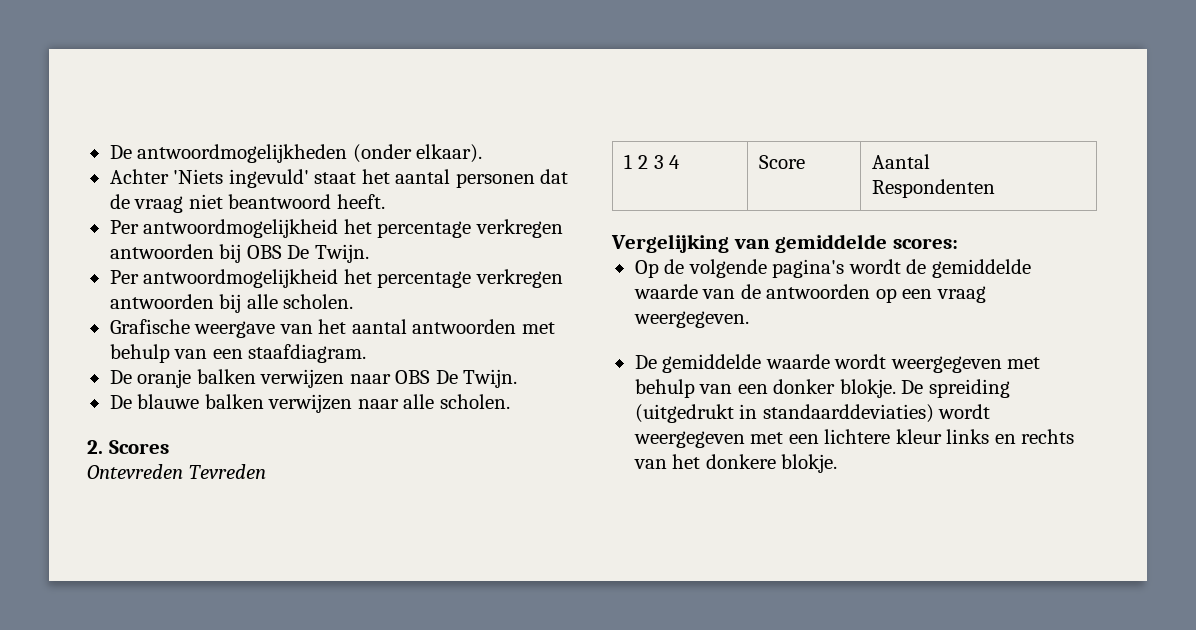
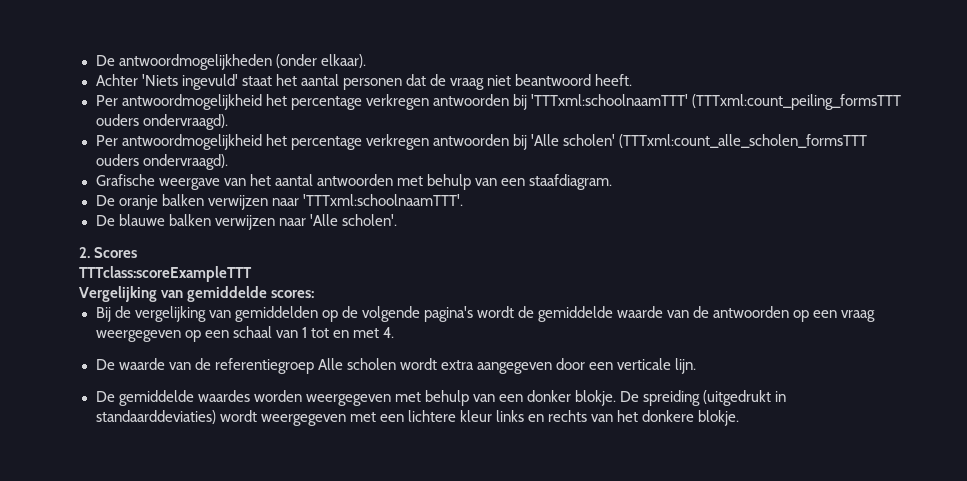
- Per antwoordmogelijkheid het percentage verkregen antwoorden bij OBS De Twijn.
- Per antwoordmogelijkheid het percentage verkregen antwoorden bij alle scholen.
+ Per antwoordmogelijkheid het percentage verkregen antwoorden bij 'TTTxml:schoolnaamTTT' (TTTxml:count_peiling_formsTTT ouders ondervraagd).
+ Per antwoordmogelijkheid het percentage verkregen antwoorden bij 'Alle scholen' (TTTxml:count_alle_scholen_formsTTT ouders ondervraagd).
- De oranje balken verwijzen naar OBS De Twijn.
+ De oranje balken verwijzen naar 'TTTxml:schoolnaamTTT'.
- De blauwe balken verwijzen naar alle scholen.
+ De blauwe balken verwijzen naar 'Alle scholen'.
- Ontevreden Tevreden
- 1 2 3 4 | Score | Aantal
- Respondenten
+ TTTclass:scoreExampleTTT
  Vergelijking van gemiddelde scores:
- Op de volgende pagina's wordt de gemiddelde waarde van de antwoorden op een vraag weergegeven.
+ Bij de vergelijking van gemiddelden op de volgende pagina's wordt de gemiddelde waarde van de antwoorden op een vraag weergegeven op een schaal van 1 tot en met 4.
+ De waarde van de referentiegroep Alle scholen wordt extra aangegeven door een verticale lijn.
- De gemiddelde waarde wordt weergegeven met behulp van een donker blokje.
+ De gemiddelde waardes worden weergegeven met behulp van een donker blokje.

